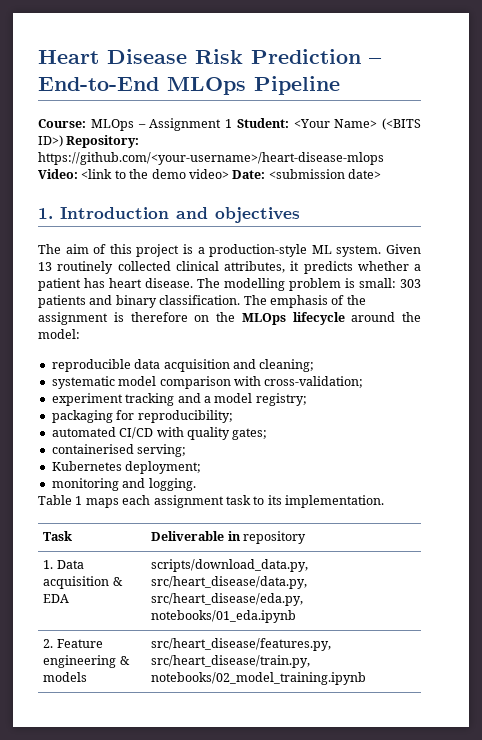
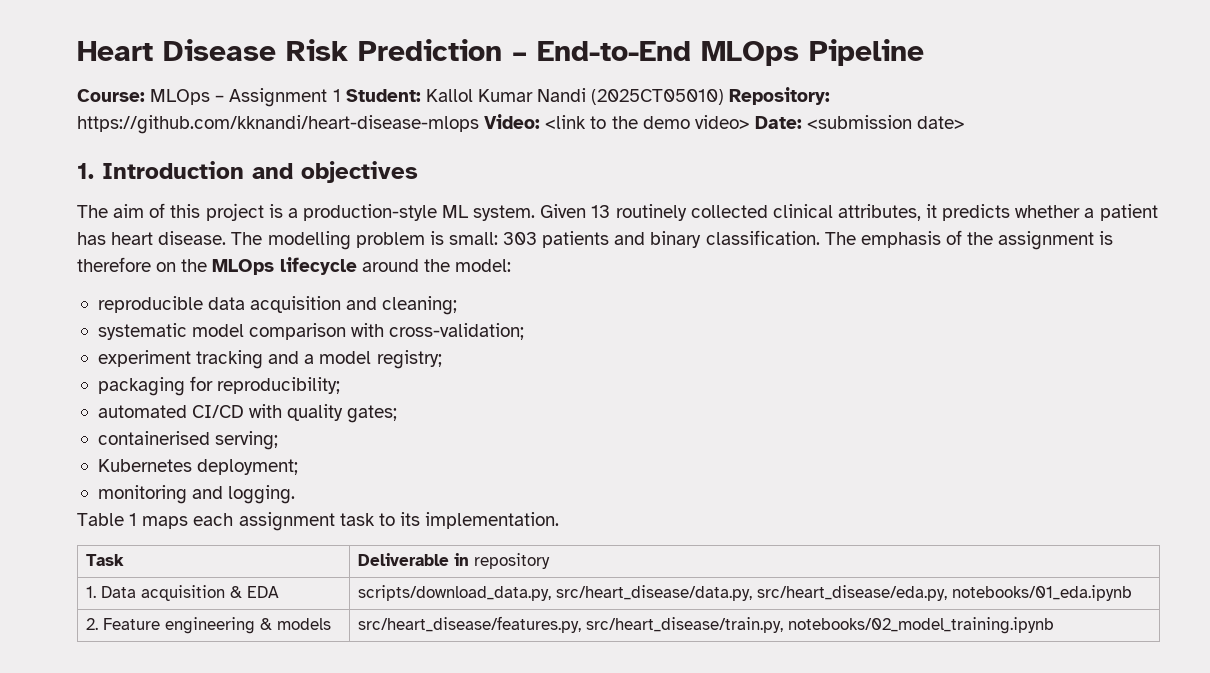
- Course: MLOps – Assignment 1 Student: <Your Name> (<BITS ID>) Repository: https://github.com/<your-username>/heart-disease-mlops Video: <link to the demo video> Date: <submission date>
+ Course: MLOps – Assignment 1 Student: Kallol Kumar Nandi (2025CT05010) Repository: https://github.com/kknandi/heart-disease-mlops Video: <link to the demo video> Date: <submission date>

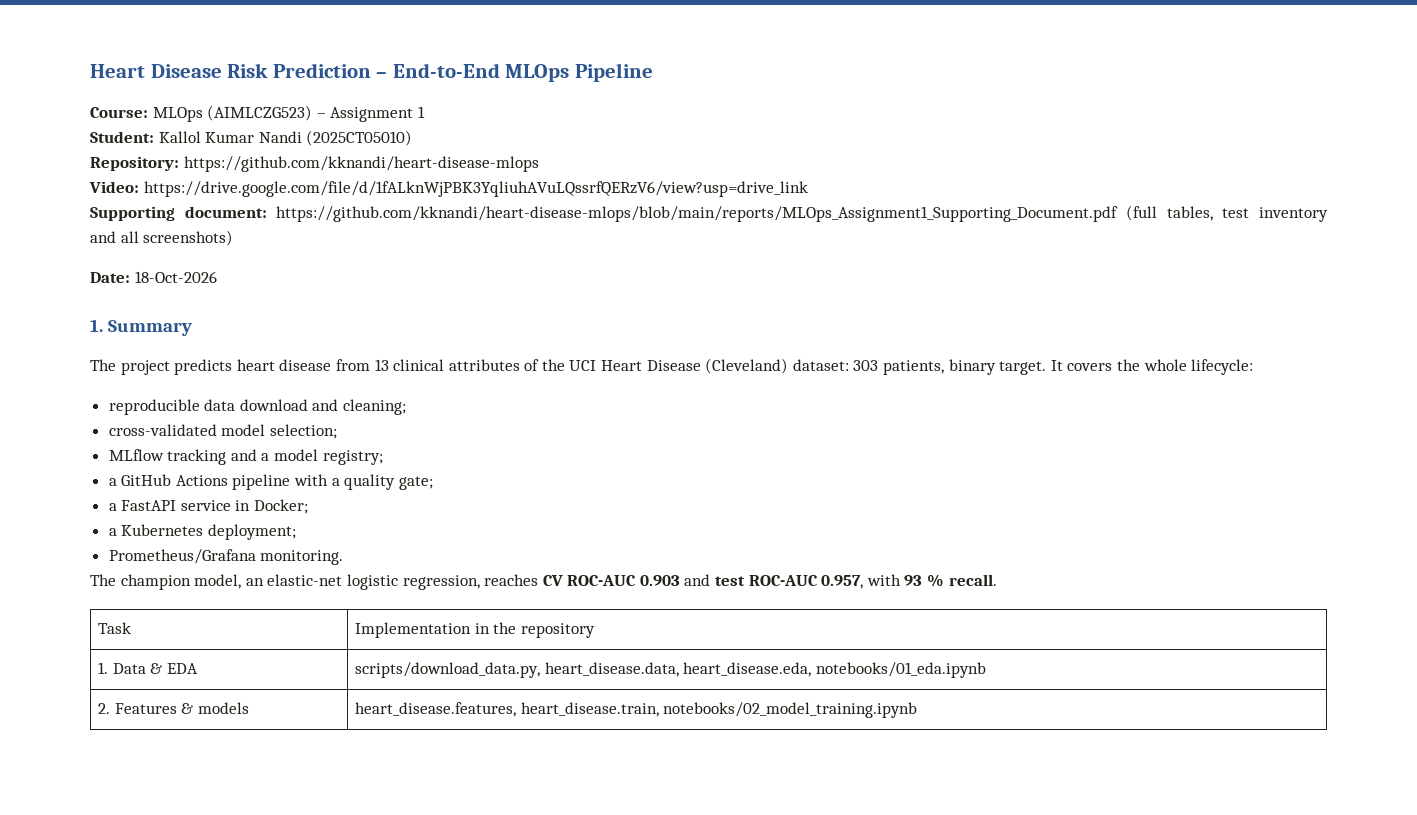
- Course: MLOps – Assignment 1 Student: Kallol Kumar Nandi (2025CT05010) Repository: https://github.com/kknandi/heart-disease-mlops Video: <link to the demo video> Date: <submission date>
- 1. Introduction and objectives
- The aim of this project is a production-style ML system. Given 13 routinely collected clinical attributes, it predicts whether a patient has heart disease. The modelling problem is small: 303 patients and binary classification. The emphasis of the assignment is therefore on the MLOps lifecycle around the model:
+ Course: MLOps (AIMLCZG523) – Assignment 1
+ Student: Kallol Kumar Nandi (2025CT05010)
+ Repository: https://github.com/kknandi/heart-disease-mlops
+ Video: https://drive.google.com/file/d/1fALknWjPBK3YqliuhAVuLQssrfQERzV6/view?usp=drive_link
+ Supporting document: https://github.com/kknandi/heart-disease-mlops/blob/main/reports/MLOps_Assignment1_Supporting_Document.pdf (full tables, test inventory and all screenshots)
+ Date: 18-Oct-2026
+ 1. Summary
+ The project predicts heart disease from 13 clinical attributes of the UCI Heart Disease (Cleveland) dataset: 303 patients, binary target. It covers the whole lifecycle:
- reproducible data acquisition and cleaning;
+ reproducible data download and cleaning;
- systematic model comparison with cross-validation;
- experiment tracking and a model registry;
+ cross-validated model selection;
+ MLflow tracking and a model registry;
- packaging for reproducibility;
- automated CI/CD with quality gates;
- containerised serving;
- Kubernetes deployment;
- monitoring and logging.
- Table 1 maps each assignment task to its implementation.
- Task | Deliverable in repository
+ a GitHub Actions pipeline with a quality gate;
+ a FastAPI service in Docker;
+ a Kubernetes deployment;
+ Prometheus/Grafana monitoring.
+ The champion model, an elastic-net logistic regression, reaches CV ROC-AUC 0.903 and test ROC-AUC 0.957, with 93 % recall.
+ Task | Implementation in the repository
- 1. Data acquisition & EDA | scripts/download_data.py, src/heart_disease/data.py, src/heart_disease/eda.py, notebooks/01_eda.ipynb
+ 1. Data & EDA | scripts/download_data.py, heart_disease.data, heart_disease.eda, notebooks/01_eda.ipynb
- 2. Feature engineering & models | src/heart_disease/features.py, src/heart_disease/train.py, notebooks/02_model_training.ipynb
+ 2. Features & models | heart_disease.features, heart_disease.train, notebooks/02_model_training.ipynb

